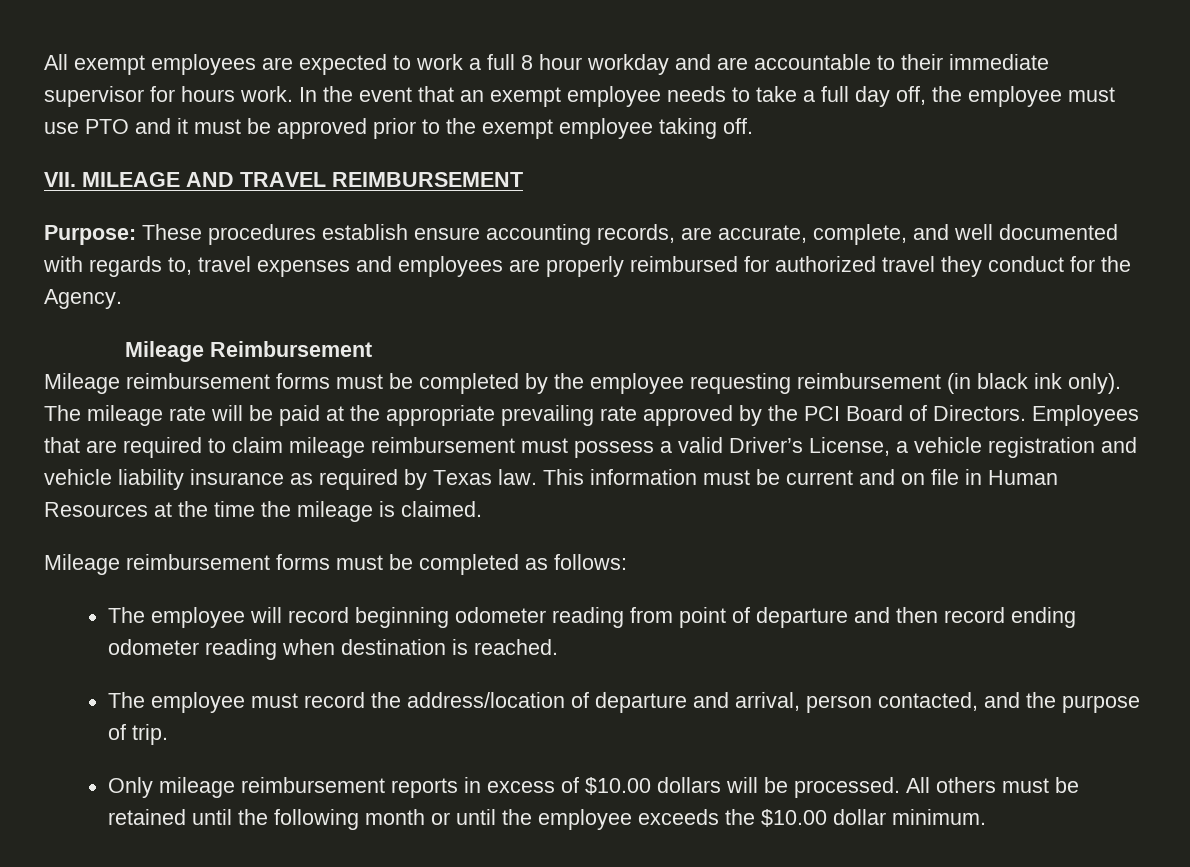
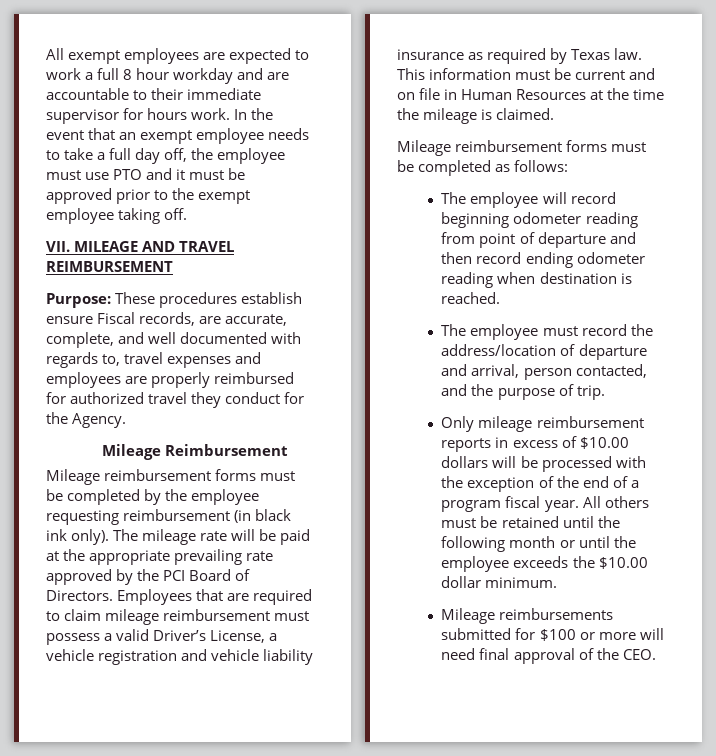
- Purpose: These procedures establish ensure accounting records, are accurate, complete, and well documented with regards to, travel expenses and employees are properly reimbursed for authorized travel they conduct for the Agency.
+ Purpose: These procedures establish ensure Fiscal records, are accurate, complete, and well documented with regards to, travel expenses and employees are properly reimbursed for authorized travel they conduct for the Agency.
- Only mileage reimbursement reports in excess of $10.00 dollars will be processed.
+ Only mileage reimbursement reports in excess of $10.00 dollars will be processed with the exception of the end of a program fiscal year.
+ Mileage reimbursements submitted for $100 or more will need final approval of the CEO.

